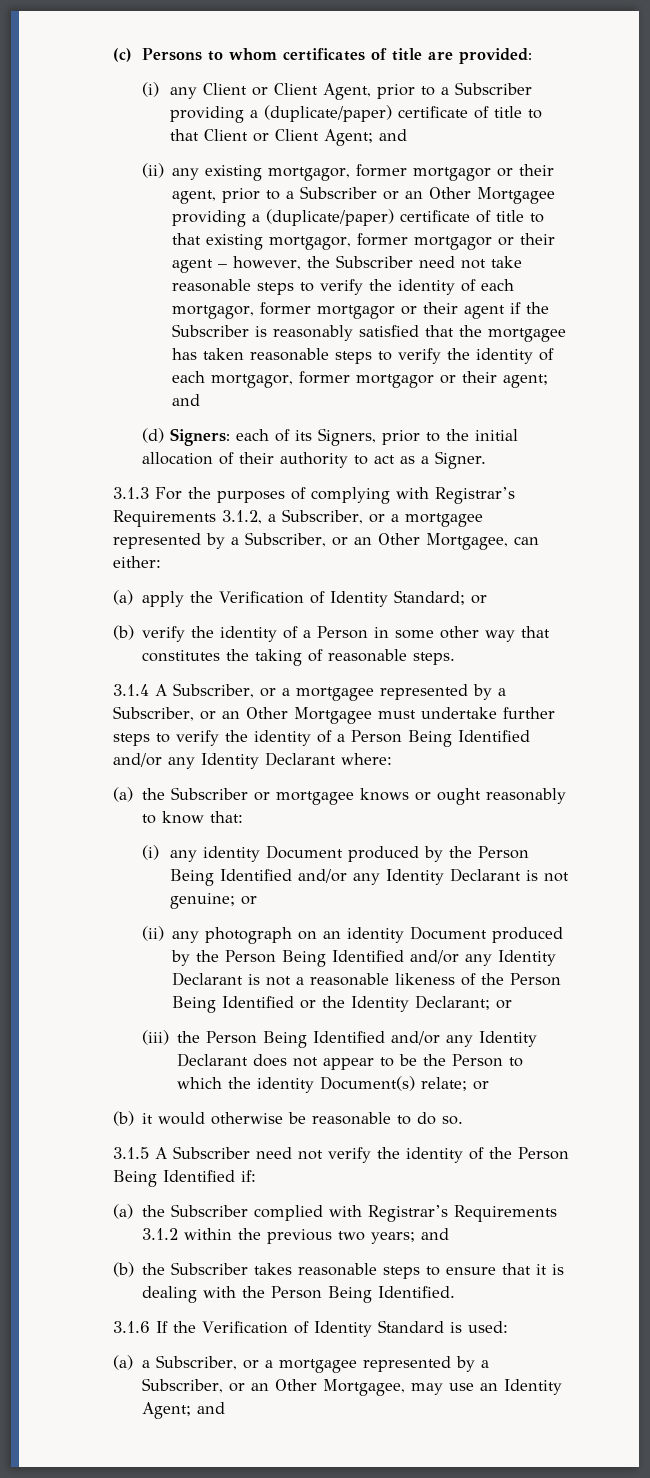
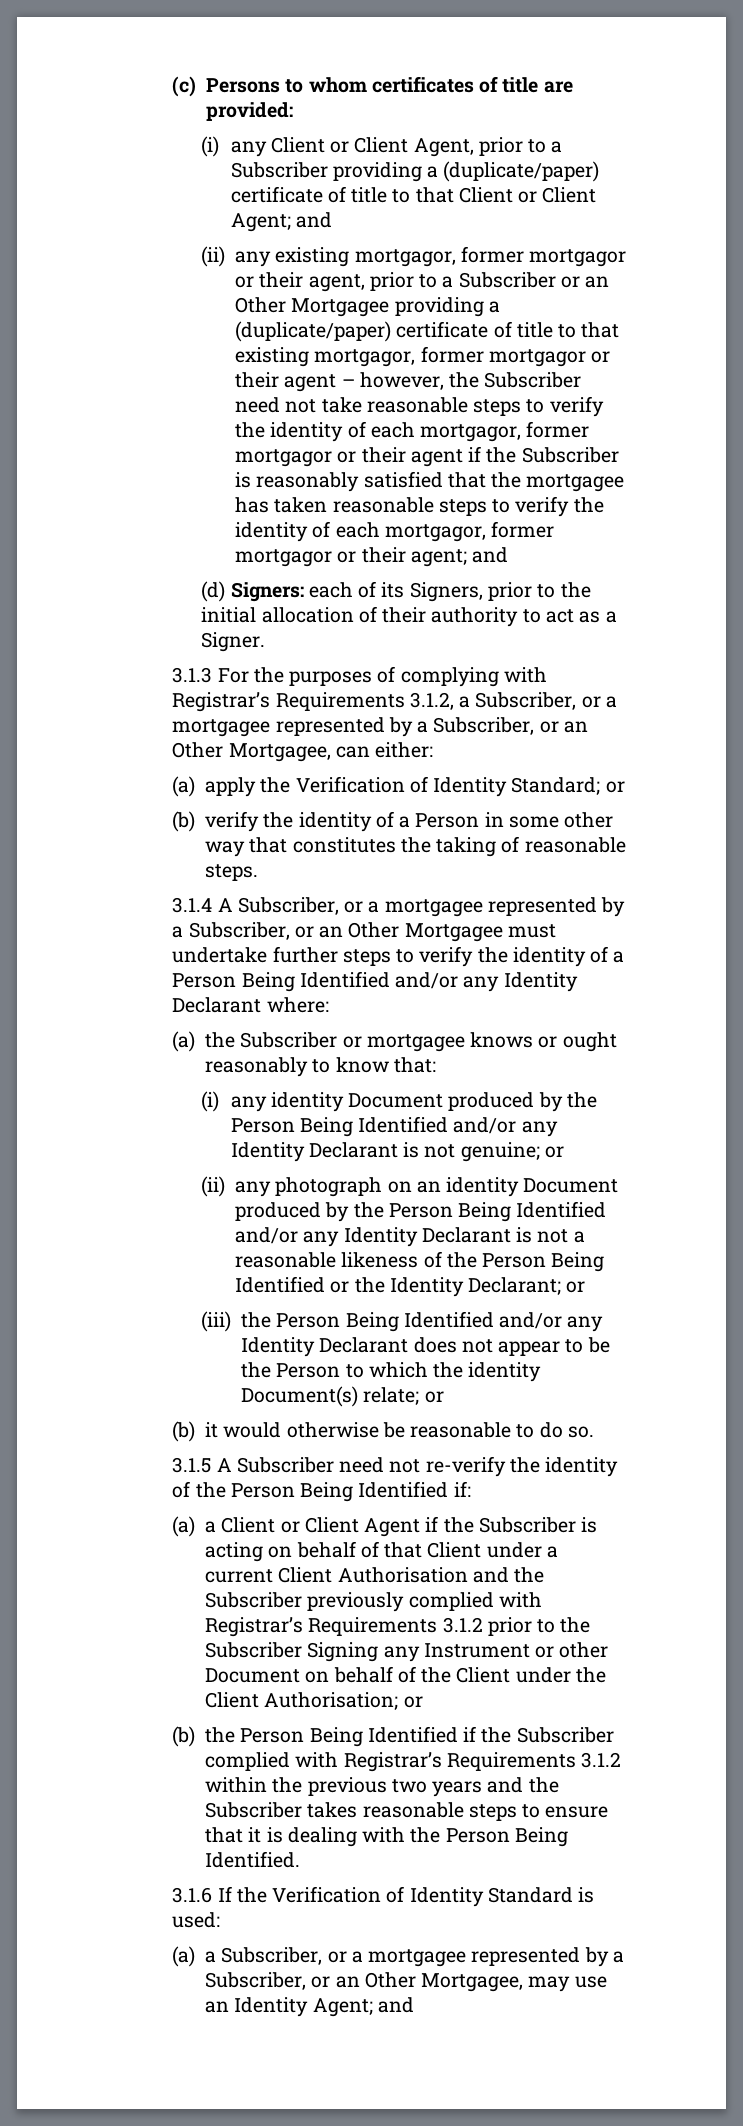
- 3.1.5 A Subscriber need not verify the identity of the Person Being Identified if:
+ 3.1.5 A Subscriber need not re-verify the identity of the Person Being Identified if:
- (a) the Subscriber complied with Registrar’s Requirements 3.1.2 within the previous two years; and
- (b) the Subscriber takes reasonable steps to ensure that it is dealing with the Person Being Identified.
+ (a) a Client or Client Agent if the Subscriber is acting on behalf of that Client under a current Client Authorisation and the Subscriber previously complied with Registrar’s Requirements 3.1.2 prior to the Subscriber Signing any Instrument or other Document on behalf of the Client under the Client Authorisation; or
+ (b) the Person Being Identified if the Subscriber complied with Registrar’s Requirements 3.1.2 within the previous two years and the Subscriber takes reasonable steps to ensure that it is dealing with the Person Being Identified.

